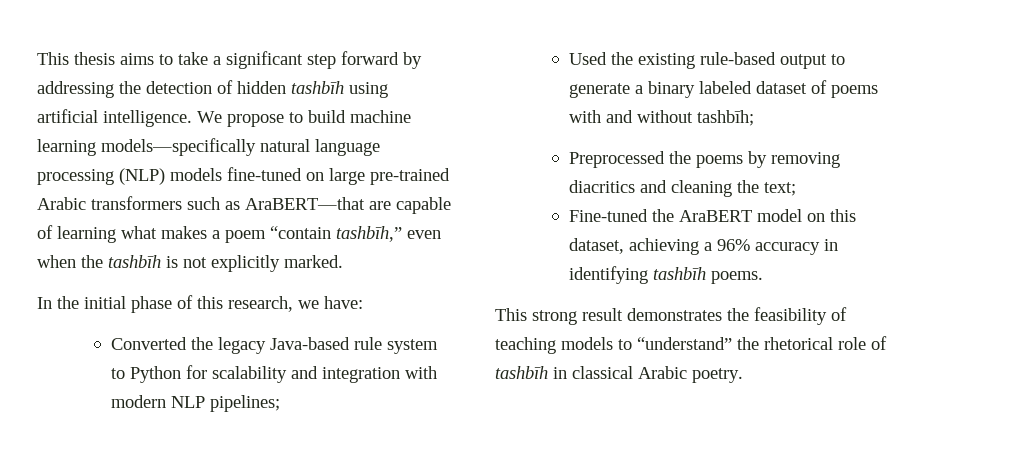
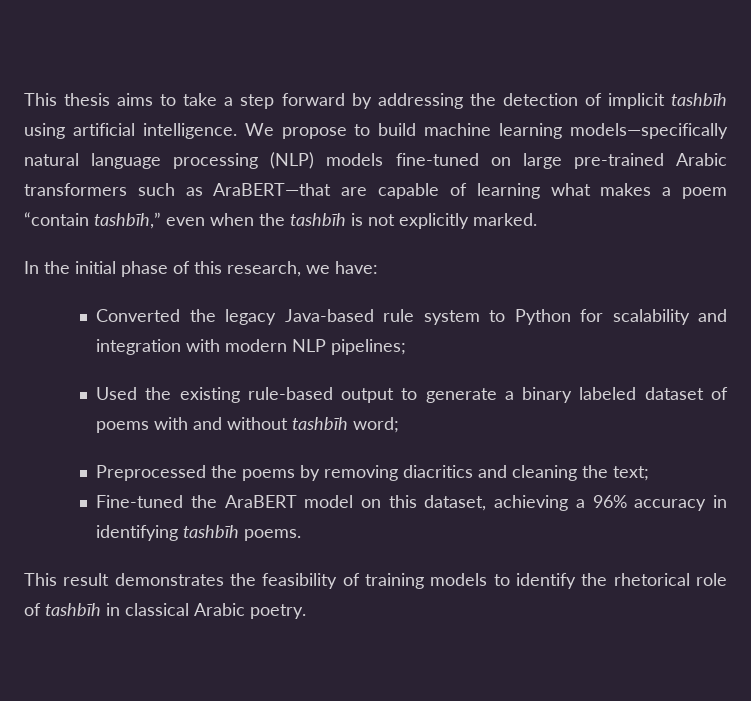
- This thesis aims to take a significant step forward by addressing the detection of hidden tashbīh using artificial intelligence.
+ This thesis aims to take a step forward by addressing the detection of implicit tashbīh using artificial intelligence.
- Used the existing rule-based output to generate a binary labeled dataset of poems with and without tashbīh;
+ Used the existing rule-based output to generate a binary labeled dataset of poems with and without tashbīh word;
- This strong result demonstrates the feasibility of teaching models to “understand” the rhetorical role of tashbīh in classical Arabic poetry.
+ This result demonstrates the feasibility of training models to identify the rhetorical role of tashbīh in classical Arabic poetry.

